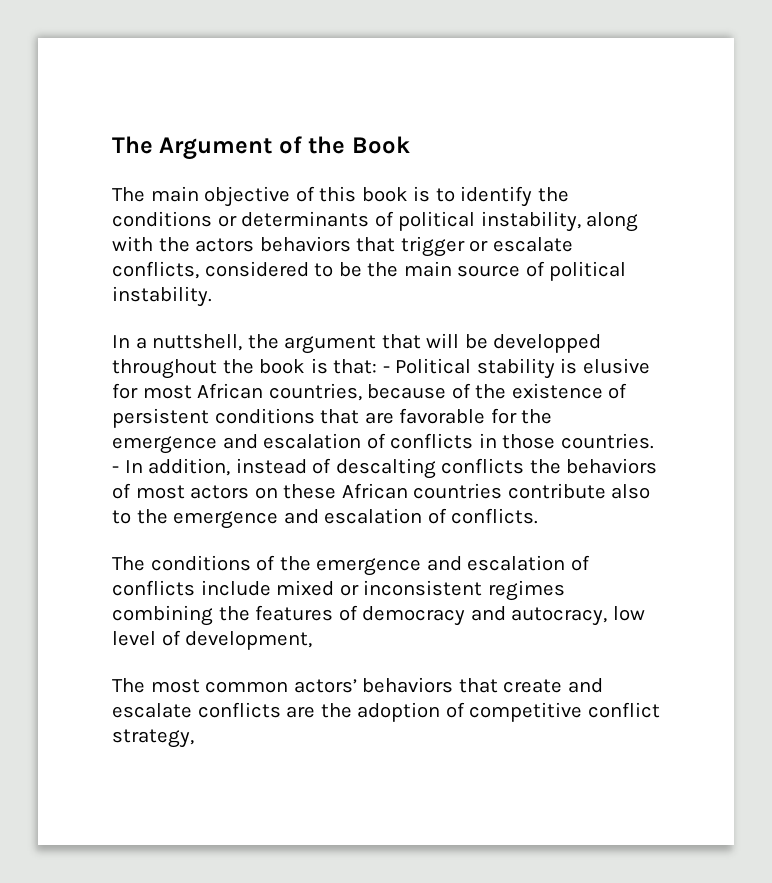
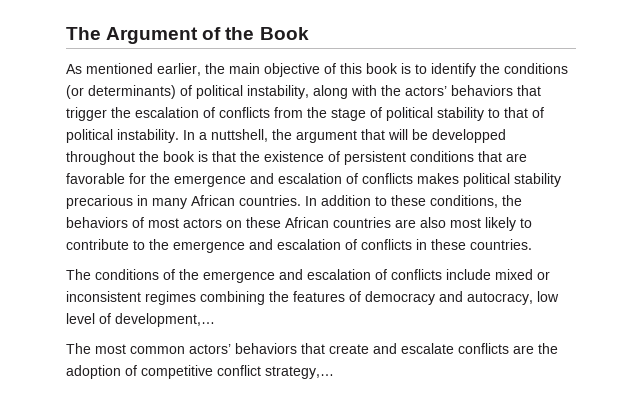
- The main objective of this book is to identify the conditions or determinants of political instability, along with the actors behaviors that trigger or escalate conflicts, considered to be the main source of political instability.
- In a nuttshell, the argument that will be developped throughout the book is that: - Political stability is elusive for most African countries, because of the existence of persistent conditions that are favorable for the emergence and escalation of conflicts in those countries. - In addition, instead of descalting conflicts the behaviors of most actors on these African countries contribute also to the emergence and escalation of conflicts.
+ As mentioned earlier, the main objective of this book is to identify the conditions (or determinants) of political instability, along with the actors’ behaviors that trigger the escalation of conflicts from the stage of political stability to that of political instability. In a nuttshell, the argument that will be developped throughout the book is that the existence of persistent conditions that are favorable for the emergence and escalation of conflicts makes political stability precarious in many African countries. In addition to these conditions, the behaviors of most actors on these African countries are also most likely to contribute to the emergence and escalation of conflicts in these countries.
- The conditions of the emergence and escalation of conflicts include mixed or inconsistent regimes combining the features of democracy and autocracy, low level of development,
+ The conditions of the emergence and escalation of conflicts include mixed or inconsistent regimes combining the features of democracy and autocracy, low level of development,…
- The most common actors’ behaviors that create and escalate conflicts are the adoption of competitive conflict strategy,
+ The most common actors’ behaviors that create and escalate conflicts are the adoption of competitive conflict strategy,…

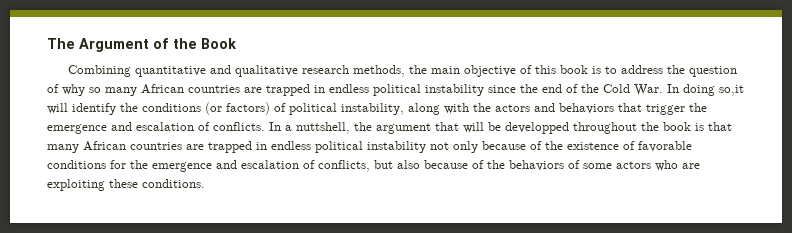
- As mentioned earlier, the main objective of this book is to identify the conditions (or determinants) of political instability, along with the actors’ behaviors that trigger the escalation of conflicts from the stage of political stability to that of political instability.
+ Combining quantitative and qualitative research methods, the main objective of this book is to address the question of why so many African countries are trapped in endless political instability since the end of the Cold War. In doing so,it will identify the conditions (or factors) of political instability, along with the actors and behaviors that trigger the emergence and escalation of conflicts.
- In a nuttshell, the argument that will be developped throughout the book is that the existence of persistent conditions that are favorable for the emergence and escalation of conflicts makes political stability precarious in many African countries. In addition to these conditions, the behaviors of most actors on these African countries are also most likely to contribute to the emergence and escalation of conflicts in these countries.
- The conditions of the emergence and escalation of conflicts include mixed or inconsistent regimes combining the features of democracy and autocracy, low level of development,…
- The most common actors’ behaviors that create and escalate conflicts are the adoption of competitive conflict strategy,…
+ In a nuttshell, the argument that will be developped throughout the book is that many African countries are trapped in endless political instability not only because of the existence of favorable conditions for the emergence and escalation of conflicts, but also because of the behaviors of some actors who are exploiting these conditions.

